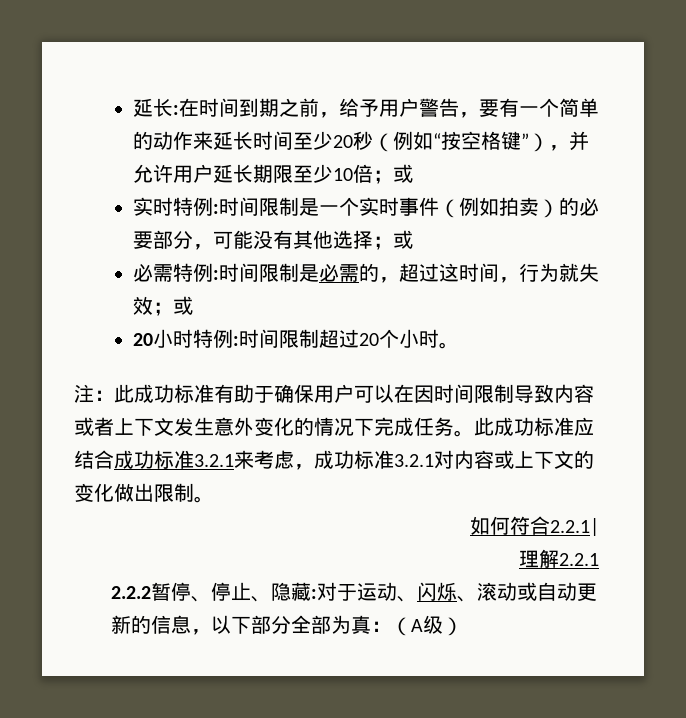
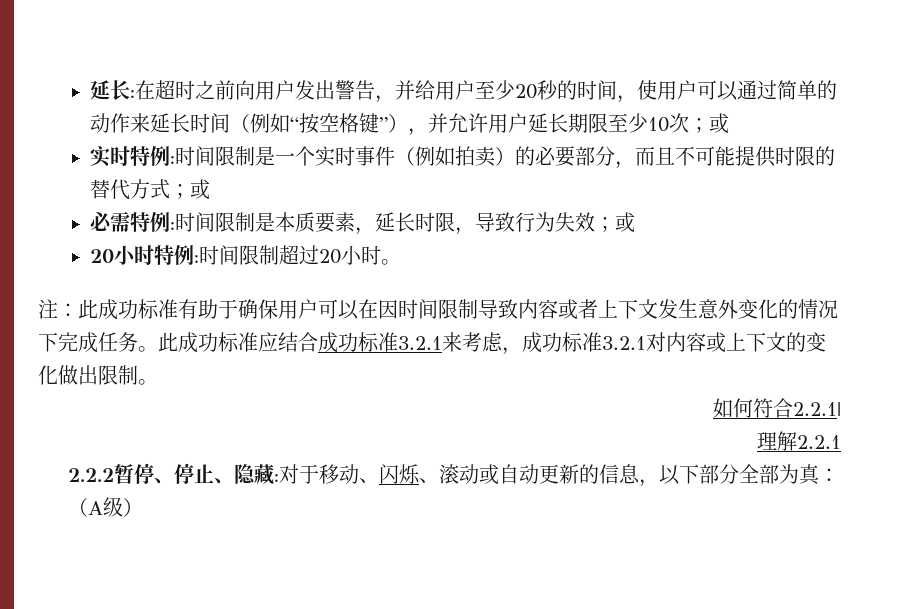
- 延长:在时间到期之前，给予用户警告，要有一个简单的动作来延长时间至少20秒（例如“按空格键”），并允许用户延长期限至少10倍；或
+ 延长:在超时之前向用户发出警告，并给用户至少20秒的时间，使用户可以通过简单的动作来延长时间（例如“按空格键”），并允许用户延长期限至少10次；或
- 实时特例:时间限制是一个实时事件（例如拍卖）的必要部分，可能没有其他选择；或
+ 实时特例:时间限制是一个实时事件（例如拍卖）的必要部分，而且不可能提供时限的替代方式；或
- 必需特例:时间限制是必需的，超过这时间，行为就失效；或
+ 必需特例:时间限制是本质要素，延长时限，导致行为失效；或
- 20小时特例:时间限制超过20个小时。
+ 20小时特例:时间限制超过20小时。
- 2.2.2暂停、停止、隐藏:对于运动、闪烁、滚动或自动更新的信息，以下部分全部为真：（A级）
+ 2.2.2暂停、停止、隐藏:对于移动、闪烁、滚动或自动更新的信息，以下部分全部为真：（A级）

